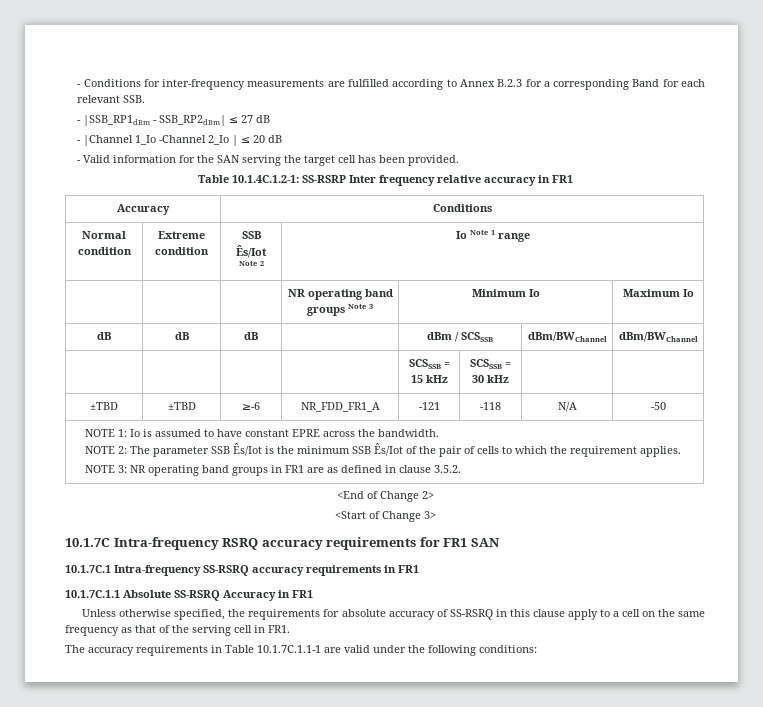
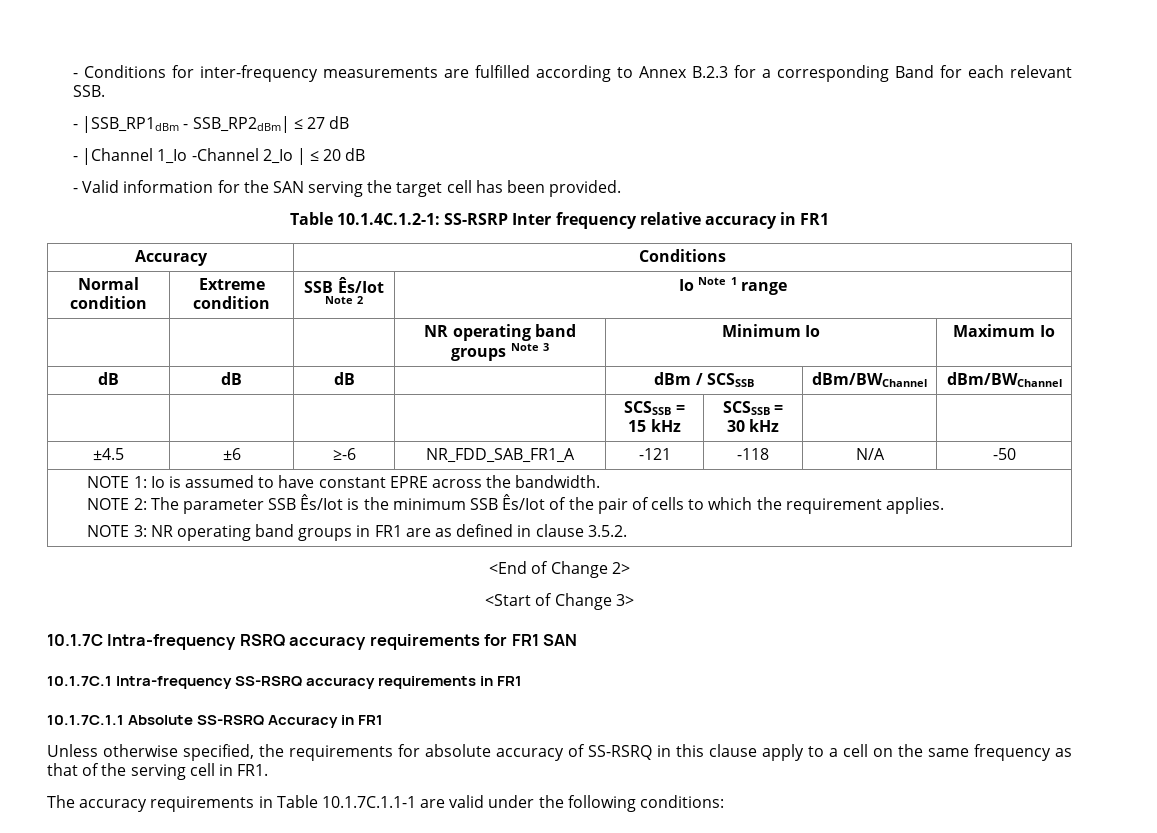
- ±TBD | ±TBD | ≥-6 | NR_FDD_FR1_A | -121 | -118 | N/A | -50
+ ±4.5 | ±6 | ≥-6 | NR_FDD_SAB_FR1_A | -121 | -118 | N/A | -50

